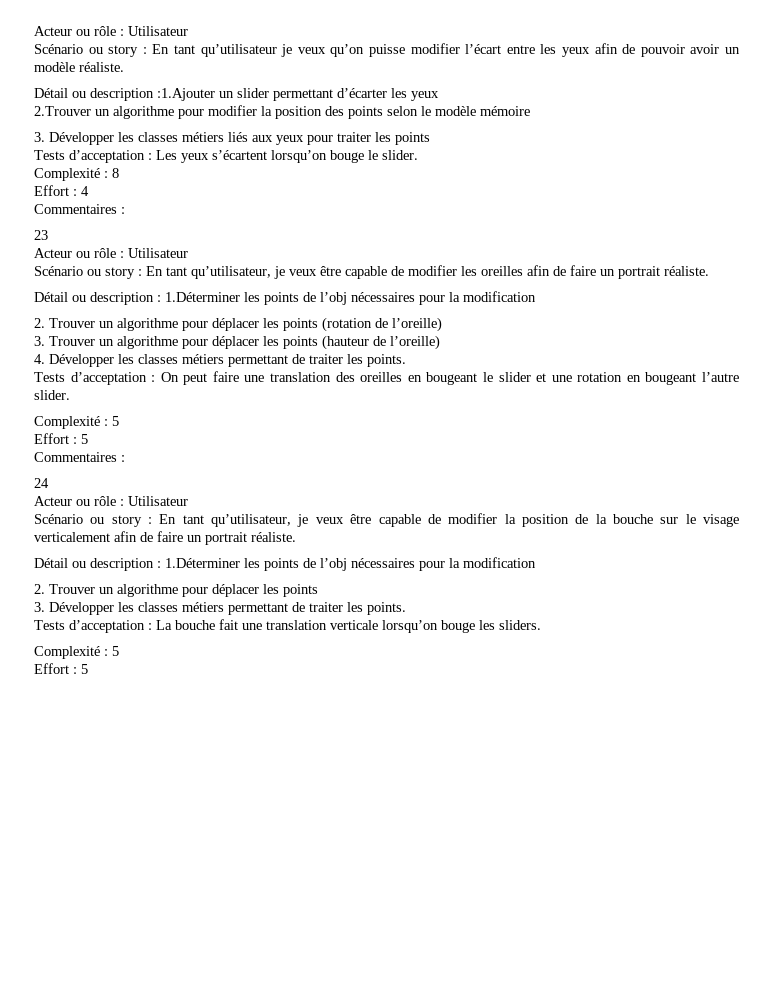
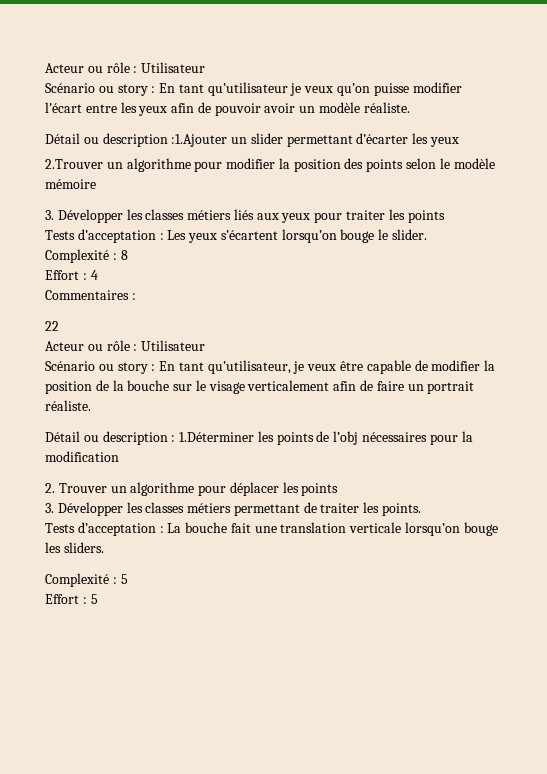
- 23
- Acteur ou rôle : Utilisateur
- Scénario ou story : En tant qu’utilisateur, je veux être capable de modifier les oreilles afin de faire un portrait réaliste.
- Détail ou description : 1.Déterminer les points de l’obj nécessaires pour la modification
- 2. Trouver un algorithme pour déplacer les points (rotation de l’oreille)
- 3. Trouver un algorithme pour déplacer les points (hauteur de l’oreille)
- 4. Développer les classes métiers permettant de traiter les points.
- Tests d’acceptation : On peut faire une translation des oreilles en bougeant le slider et une rotation en bougeant l’autre slider.
- Complexité : 5
- Effort : 5
- Commentaires :
- 24
+ 22

